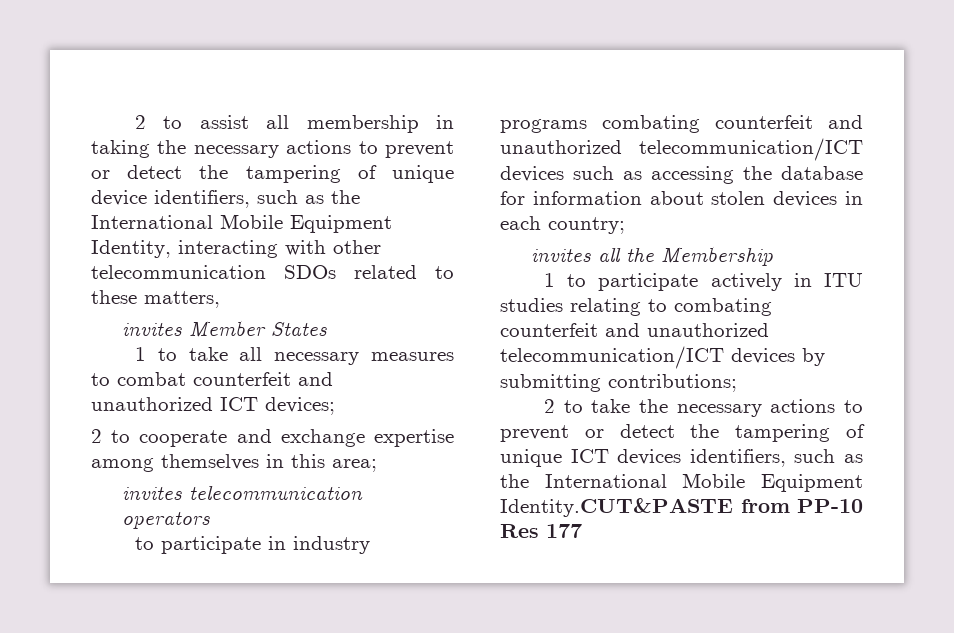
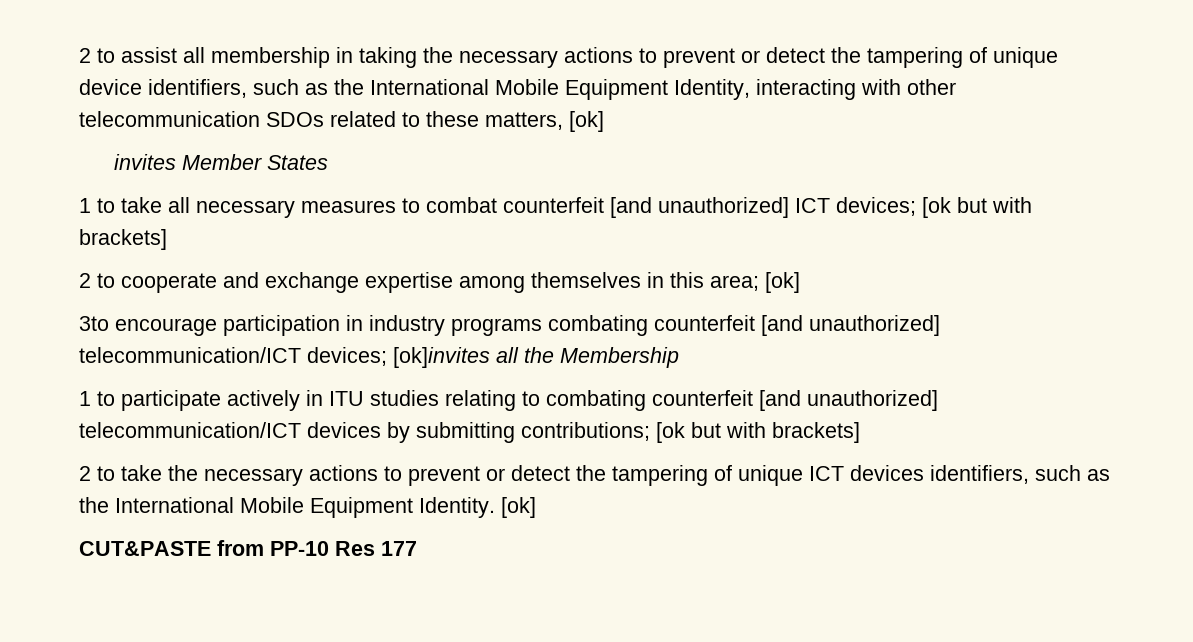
- 2 to assist all membership in taking the necessary actions to prevent or detect the tampering of unique device identifiers, such as the International Mobile Equipment Identity, interacting with other telecommunication SDOs related to these matters,
+ 2 to assist all membership in taking the necessary actions to prevent or detect the tampering of unique device identifiers, such as the International Mobile Equipment Identity, interacting with other telecommunication SDOs related to these matters, [ok]
- 1 to take all necessary measures to combat counterfeit and unauthorized ICT devices;
+ 1 to take all necessary measures to combat counterfeit [and unauthorized] ICT devices; [ok but with brackets]
- 2 to cooperate and exchange expertise among themselves in this area;
- invites telecommunication operators
- to participate in industry programs combating counterfeit and unauthorized telecommunication/ICT devices such as accessing the database for information about stolen devices in each country;
- invites all the Membership
+ 2 to cooperate and exchange expertise among themselves in this area; [ok]
+ 3to encourage participation in industry programs combating counterfeit [and unauthorized] telecommunication/ICT devices; [ok]invites all the Membership
- 1 to participate actively in ITU studies relating to combating counterfeit and unauthorized telecommunication/ICT devices by submitting contributions;
+ 1 to participate actively in ITU studies relating to combating counterfeit [and unauthorized] telecommunication/ICT devices by submitting contributions; [ok but with brackets]
- 2 to take the necessary actions to prevent or detect the tampering of unique ICT devices identifiers, such as the International Mobile Equipment Identity.CUT&PASTE from PP-10 Res 177
+ 2 to take the necessary actions to prevent or detect the tampering of unique ICT devices identifiers, such as the International Mobile Equipment Identity. [ok]
+ CUT&PASTE from PP-10 Res 177

